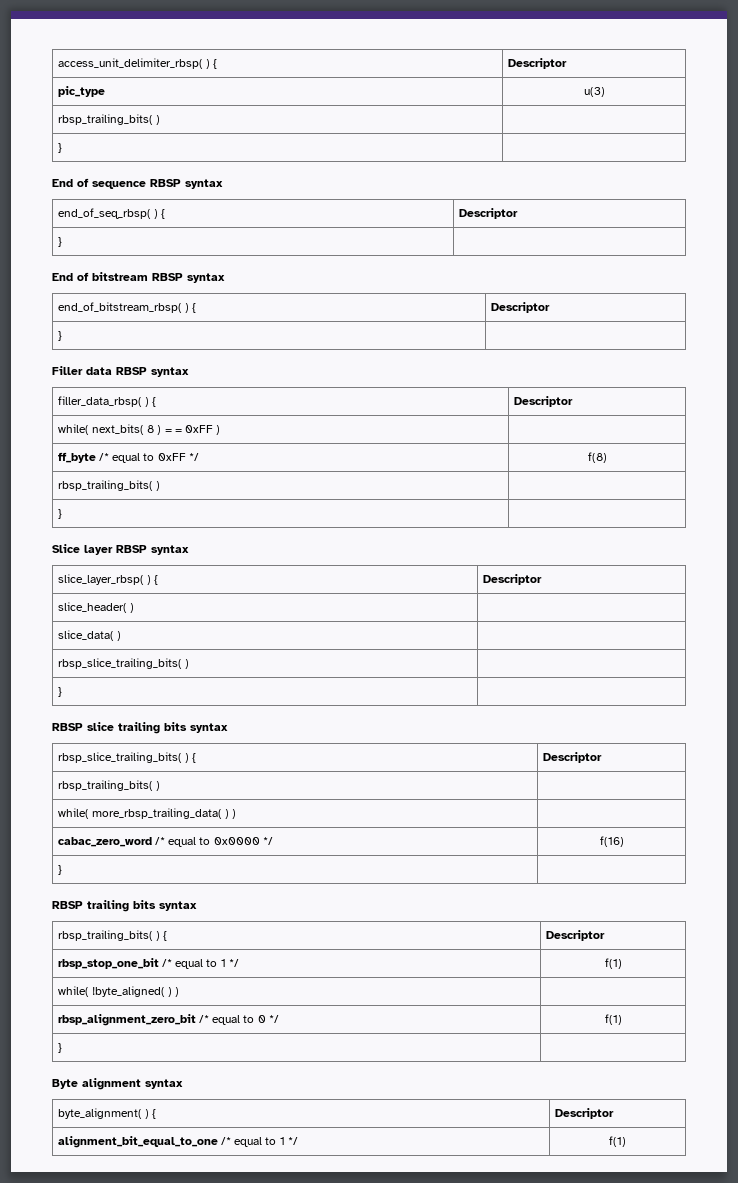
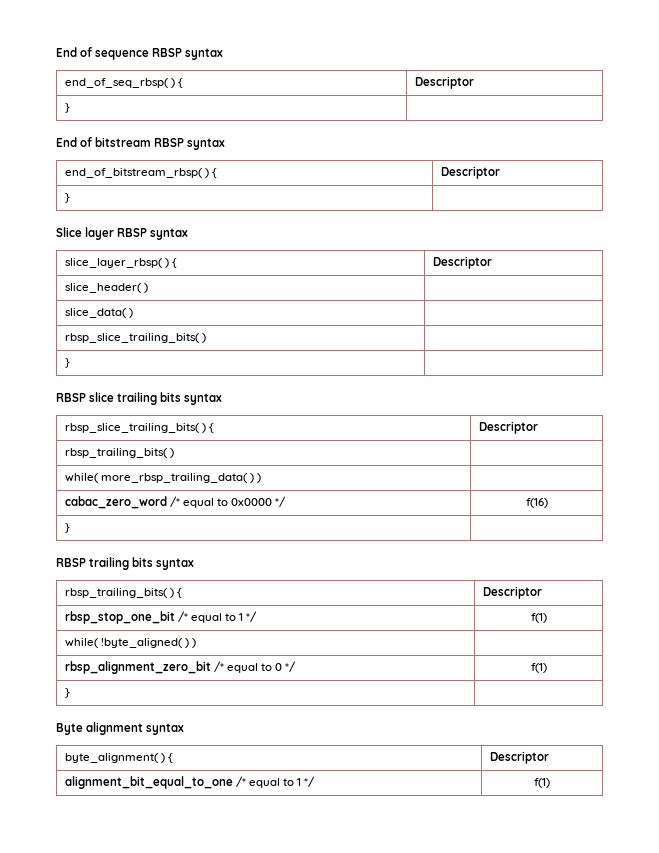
- access_unit_delimiter_rbsp( ) { | Descriptor
- pic_type | u(3)
- rbsp_trailing_bits( ) |
- } |
- Filler data RBSP syntax
- filler_data_rbsp( ) { | Descriptor
- while( next_bits( 8 ) = = 0xFF ) |
- ff_byte /* equal to 0xFF */ | f(8)
- rbsp_trailing_bits( ) |
- } |

